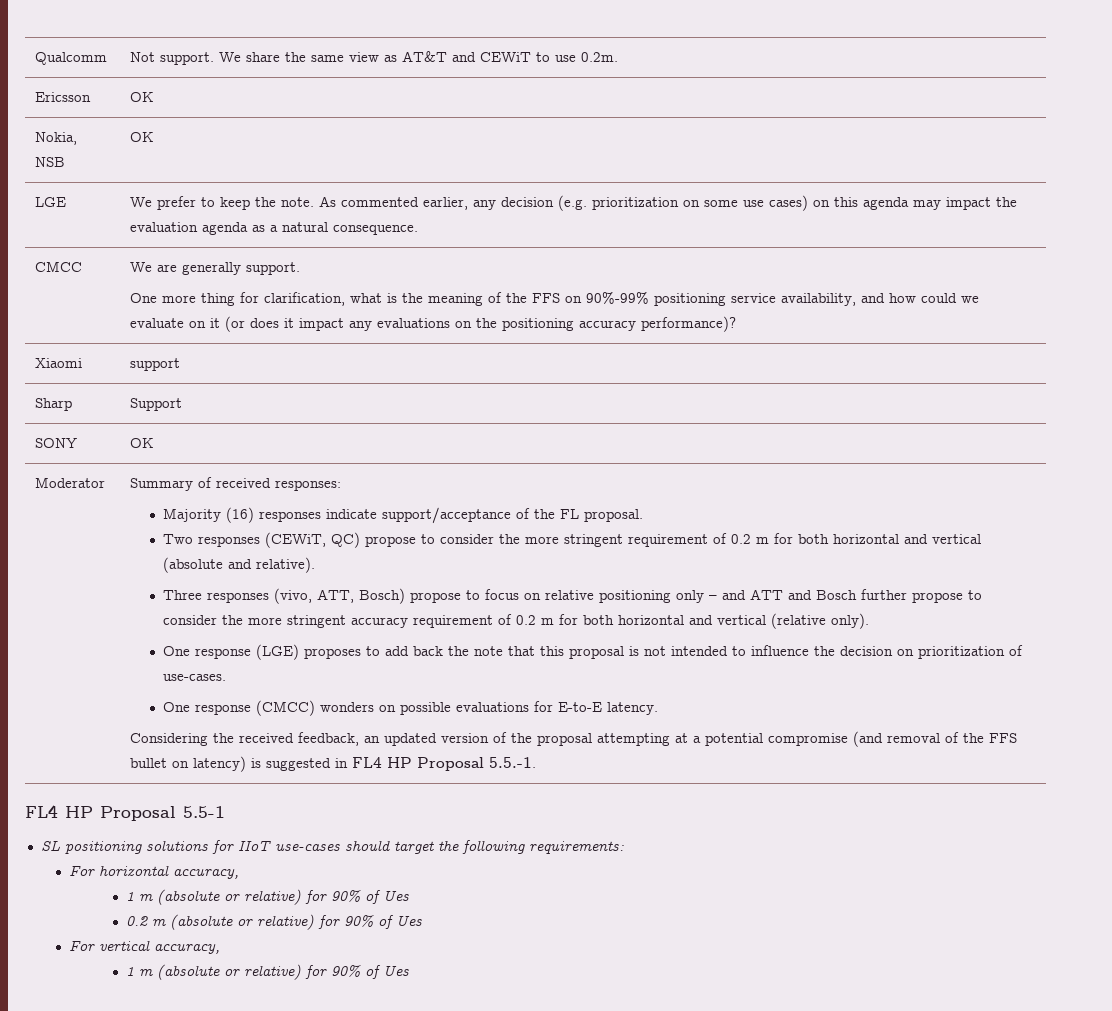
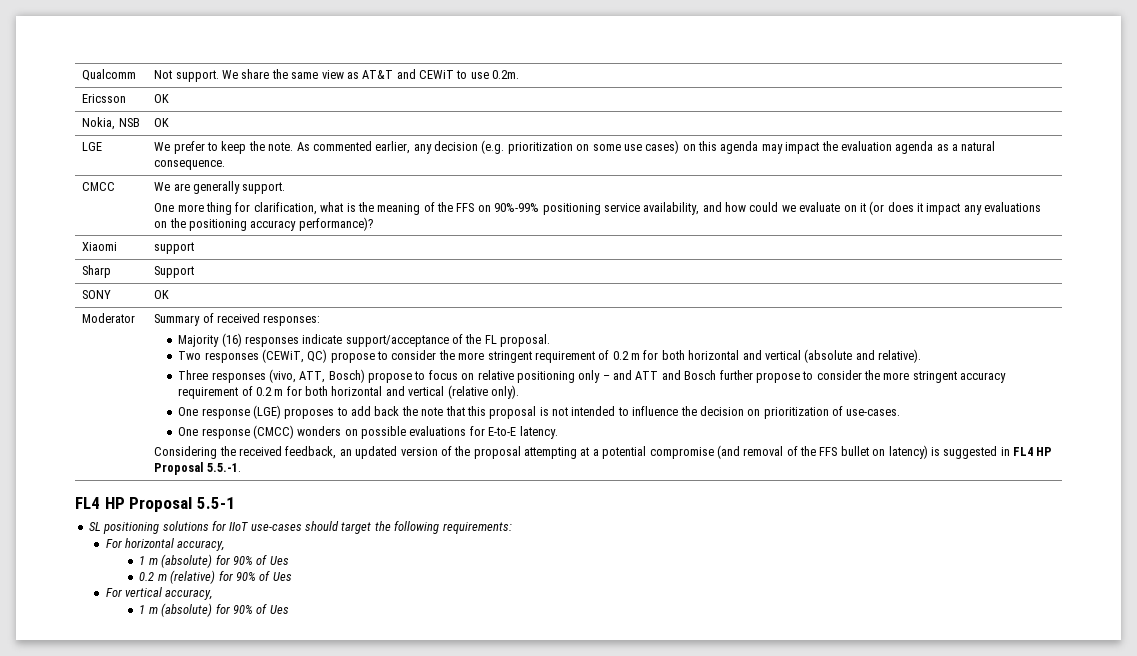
  For horizontal accuracy,
- 1 m (absolute or relative) for 90% of Ues
+ 1 m (absolute) for 90% of Ues
- 0.2 m (absolute or relative) for 90% of Ues
+ 0.2 m (relative) for 90% of Ues
  For vertical accuracy,
- 1 m (absolute or relative) for 90% of Ues
+ 1 m (absolute) for 90% of Ues

